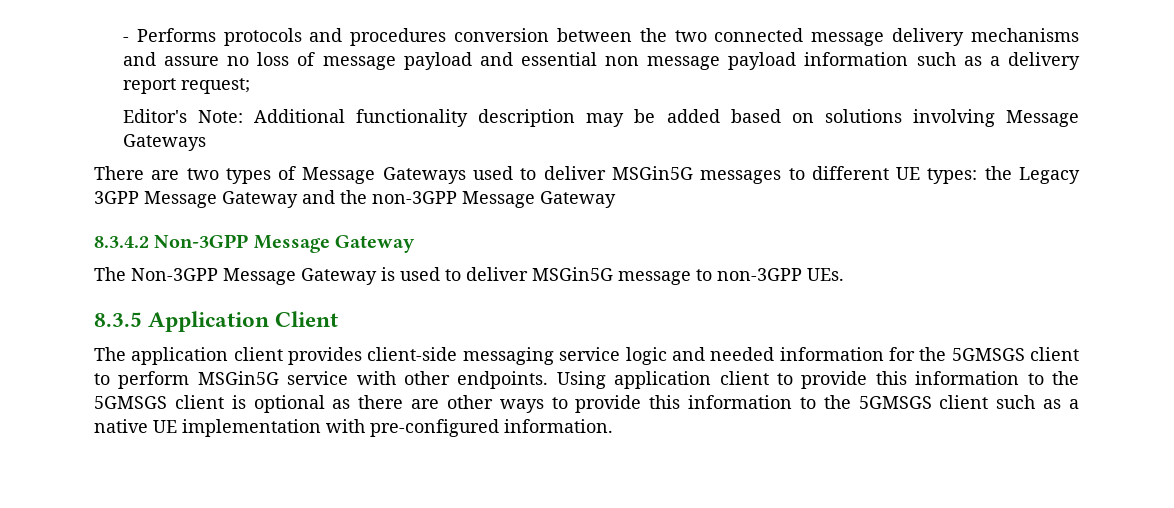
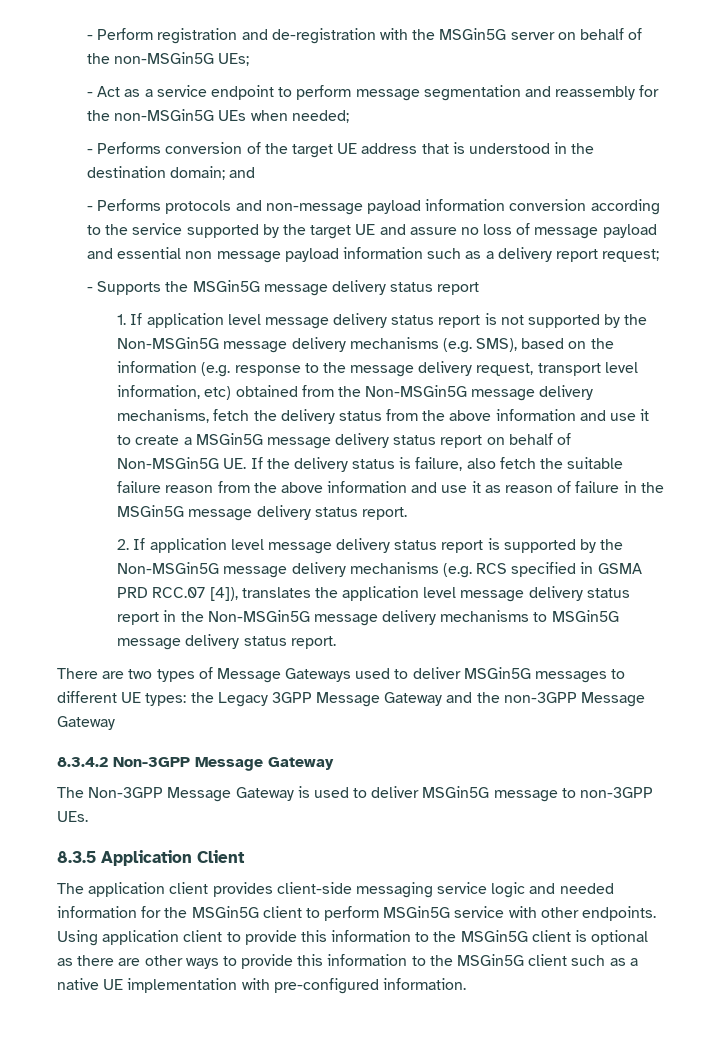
- - Performs protocols and procedures conversion between the two connected message delivery mechanisms and assure no loss of message payload and essential non message payload information such as a delivery report request;
+ - Perform registration and de-registration with the MSGin5G server on behalf of the non-MSGin5G UEs;
+ - Act as a service endpoint to perform message segmentation and reassembly for the non-MSGin5G UEs when needed;
+ - Performs conversion of the target UE address that is understood in the destination domain; and
+ - Performs protocols and non-message payload information conversion according to the service supported by the target UE and assure no loss of message payload and essential non message payload information such as a delivery report request;
- Editor's Note: Additional functionality description may be added based on solutions involving Message Gateways
+ - Supports the MSGin5G message delivery status report
+ 1. If application level message delivery status report is not supported by the Non-MSGin5G message delivery mechanisms (e.g. SMS), based on the information (e.g. response to the message delivery request, transport level information, etc) obtained from the Non-MSGin5G message delivery mechanisms, fetch the delivery status from the above information and use it to create a MSGin5G message delivery status report on behalf of Non-MSGin5G UE. If the delivery status is failure, also fetch the suitable failure reason from the above information and use it as reason of failure in the MSGin5G message delivery status report.
+ 2. If application level message delivery status report is supported by the Non-MSGin5G message delivery mechanisms (e.g. RCS specified in GSMA PRD RCC.07 [4]), translates the application level message delivery status report in the Non-MSGin5G message delivery mechanisms to MSGin5G message delivery status report.
- The application client provides client-side messaging service logic and needed information for the 5GMSGS client to perform MSGin5G service with other endpoints.
+ The application client provides client-side messaging service logic and needed information for the MSGin5G client to perform MSGin5G service with other endpoints.
- Using application client to provide this information to the 5GMSGS client is optional as there are other ways to provide this information to the 5GMSGS client such as a native UE implementation with pre-configured information.
+ Using application client to provide this information to the MSGin5G client is optional as there are other ways to provide this information to the MSGin5G client such as a native UE implementation with pre-configured information.

